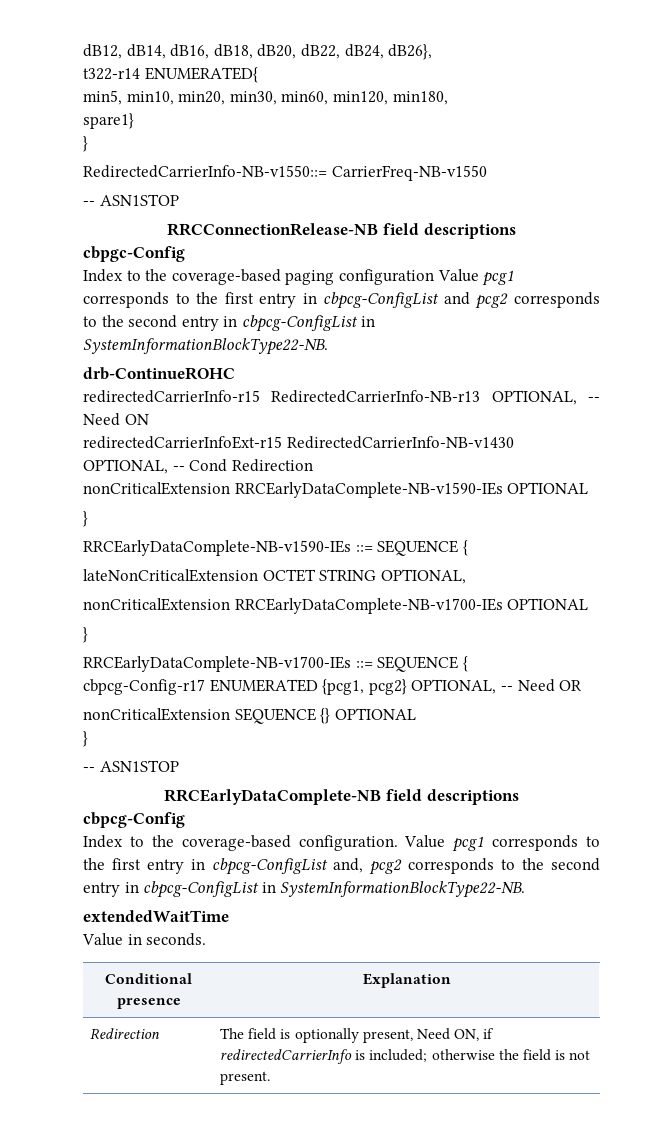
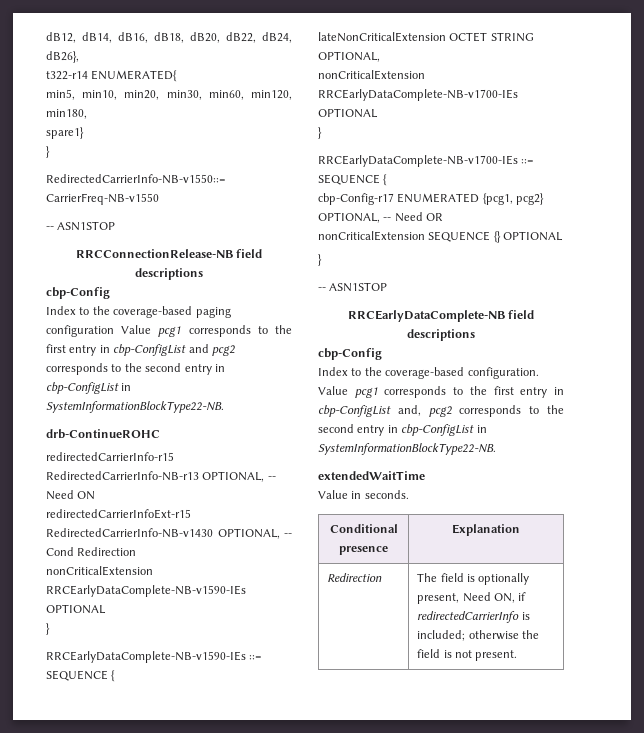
  RRCConnectionRelease-NB field descriptions
- cbpgc-Config
+ cbp-Config
- Index to the coverage-based paging configuration Value pcg1 corresponds to the first entry in cbpcg-ConfigList and pcg2 corresponds to the second entry in cbpcg-ConfigList in SystemInformationBlockType22-NB.
+ Index to the coverage-based paging configuration Value pcg1 corresponds to the first entry in cbp-ConfigList and pcg2 corresponds to the second entry in cbp-ConfigList in SystemInformationBlockType22-NB.
- cbpcg-Config-r17 ENUMERATED {pcg1, pcg2} OPTIONAL, -- Need OR
+ cbp-Config-r17 ENUMERATED {pcg1, pcg2} OPTIONAL, -- Need OR
  RRCEarlyDataComplete-NB field descriptions
- cbpcg-Config
+ cbp-Config
- Value pcg1 corresponds to the first entry in cbpcg-ConfigList and, pcg2 corresponds to the second entry in cbpcg-ConfigList in SystemInformationBlockType22-NB.
+ Value pcg1 corresponds to the first entry in cbp-ConfigList and, pcg2 corresponds to the second entry in cbp-ConfigList in SystemInformationBlockType22-NB.

